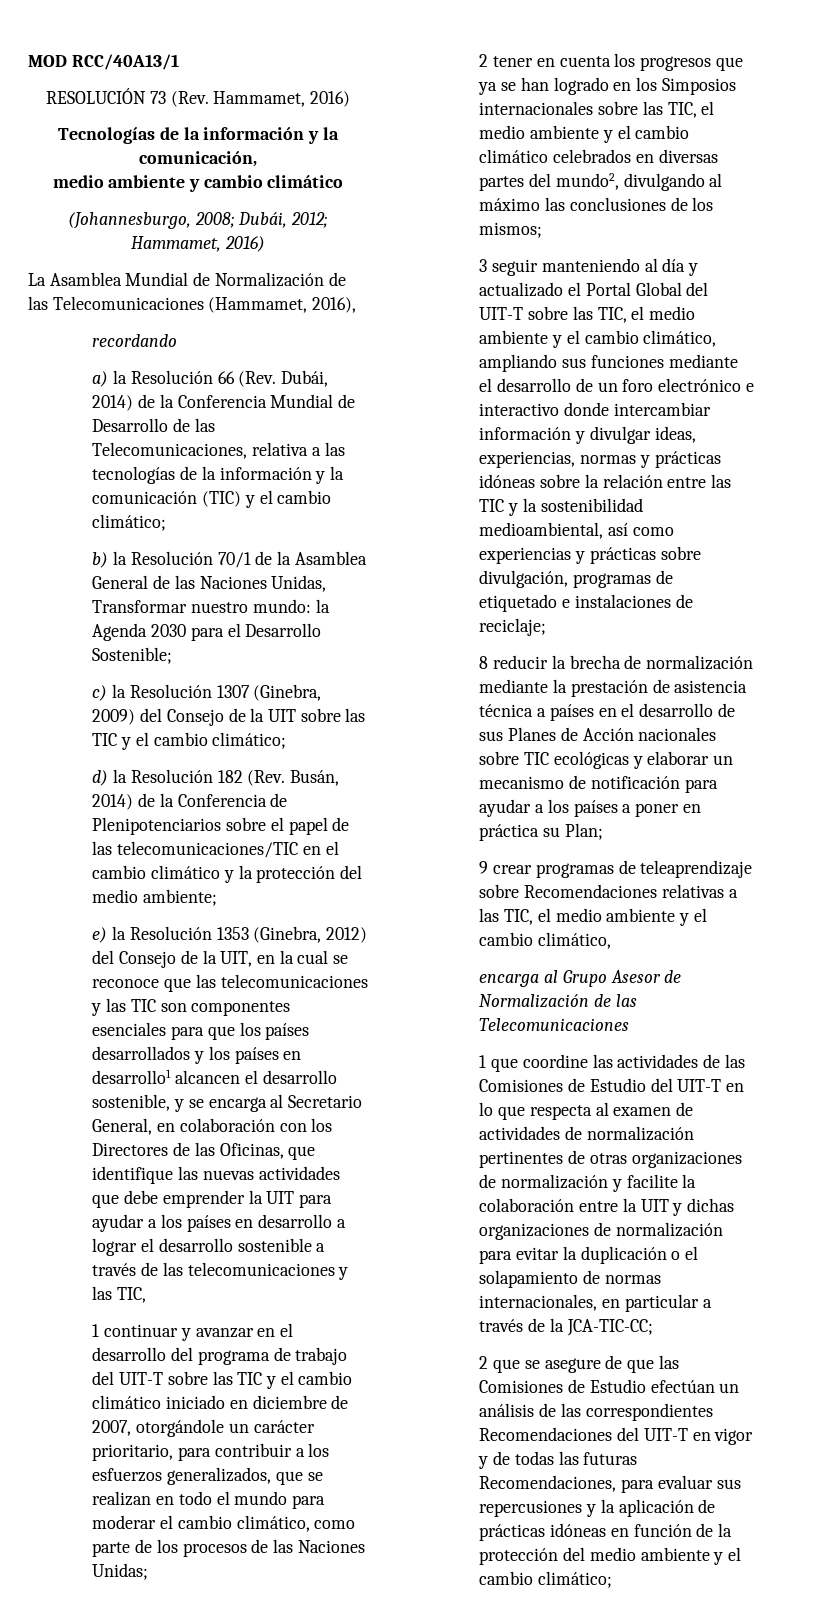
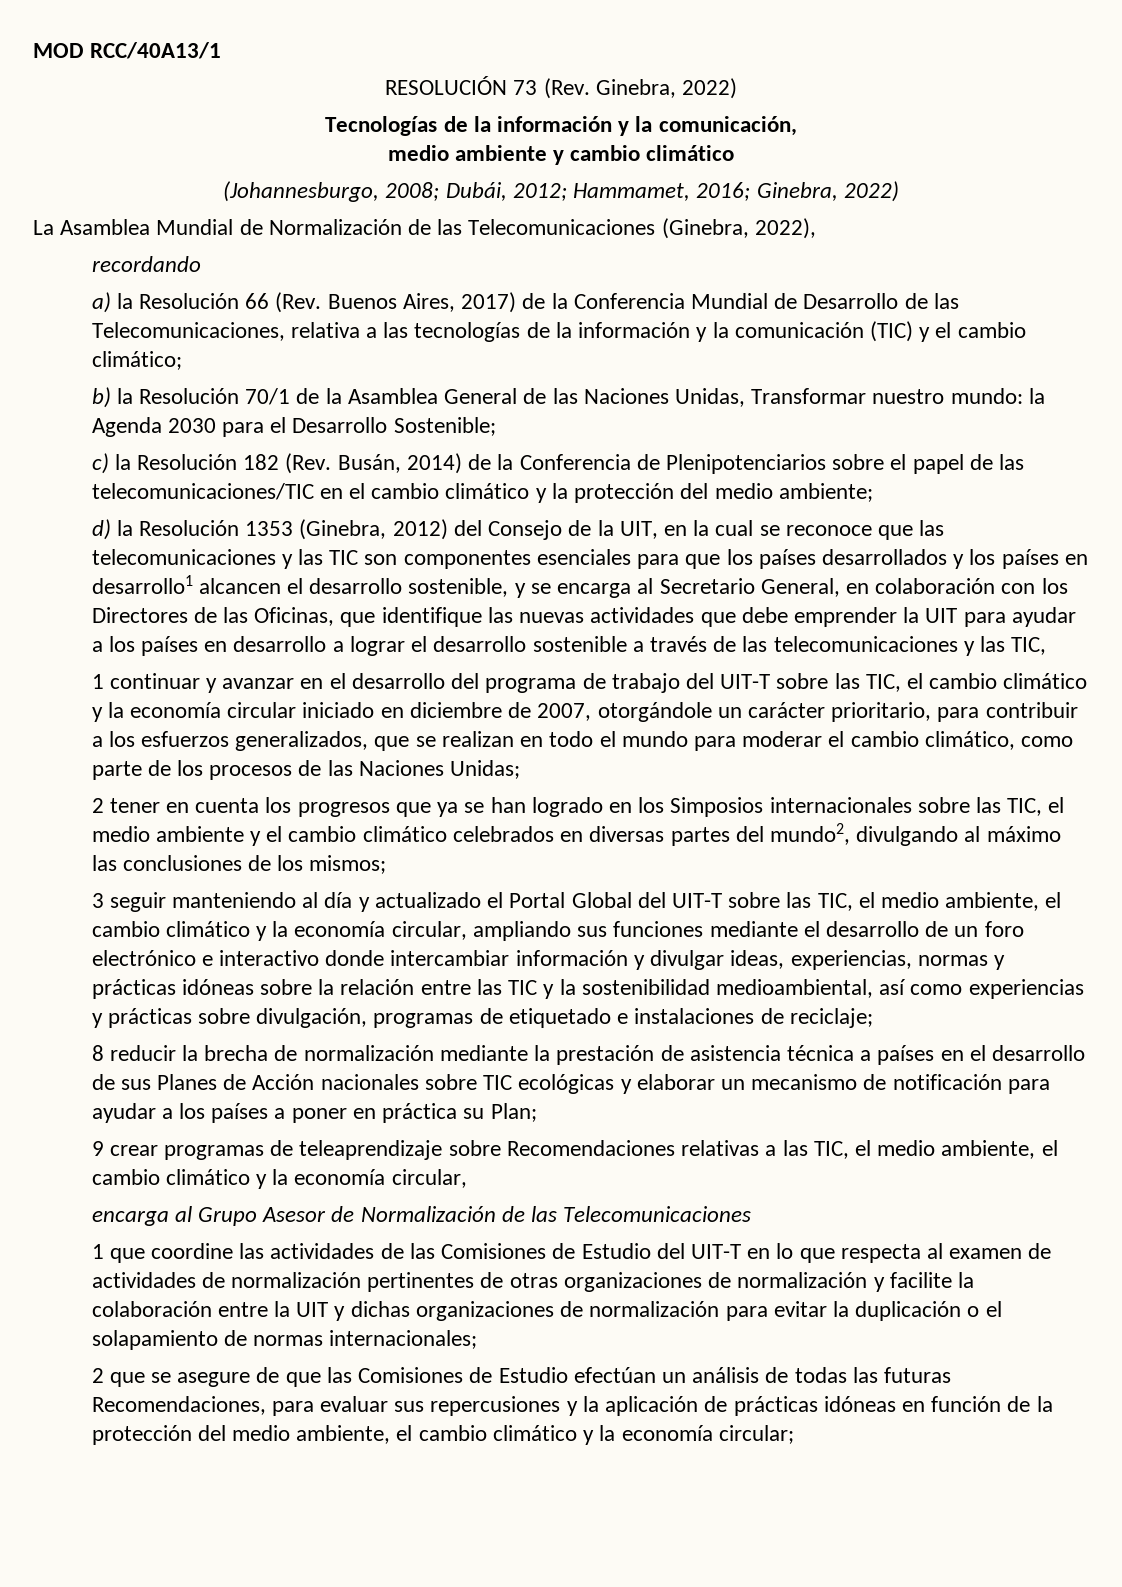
- RESOLUCIÓN 73 (Rev. Hammamet, 2016)
+ RESOLUCIÓN 73 (Rev. Ginebra, 2022)
- (Johannesburgo, 2008; Dubái, 2012; Hammamet, 2016)
+ (Johannesburgo, 2008; Dubái, 2012; Hammamet, 2016; Ginebra, 2022)
- La Asamblea Mundial de Normalización de las Telecomunicaciones (Hammamet, 2016),
+ La Asamblea Mundial de Normalización de las Telecomunicaciones (Ginebra, 2022),
- a) la Resolución 66 (Rev. Dubái, 2014) de la Conferencia Mundial de Desarrollo de las Telecomunicaciones, relativa a las tecnologías de la información y la comunicación (TIC) y el cambio climático;
+ a) la Resolución 66 (Rev. Buenos Aires, 2017) de la Conferencia Mundial de Desarrollo de las Telecomunicaciones, relativa a las tecnologías de la información y la comunicación (TIC) y el cambio climático;
- c) la Resolución 1307 (Ginebra, 2009) del Consejo de la UIT sobre las TIC y el cambio climático;
- d) la Resolución 182 (Rev. Busán, 2014) de la Conferencia de Plenipotenciarios sobre el papel de las telecomunicaciones/TIC en el cambio climático y la protección del medio ambiente;
+ c) la Resolución 182 (Rev. Busán, 2014) de la Conferencia de Plenipotenciarios sobre el papel de las telecomunicaciones/TIC en el cambio climático y la protección del medio ambiente;
- e) la Resolución 1353 (Ginebra, 2012) del Consejo de la UIT, en la cual se reconoce que las telecomunicaciones y las TIC son componentes esenciales para que los países desarrollados y los países en desarrollo1 alcancen el desarrollo sostenible, y se encarga al Secretario General, en colaboración con los Directores de las Oficinas, que identifique las nuevas actividades que debe emprender la UIT para ayudar a los países en desarrollo a lograr el desarrollo sostenible a través de las telecomunicaciones y las TIC,
+ d) la Resolución 1353 (Ginebra, 2012) del Consejo de la UIT, en la cual se reconoce que las telecomunicaciones y las TIC son componentes esenciales para que los países desarrollados y los países en desarrollo1 alcancen el desarrollo sostenible, y se encarga al Secretario General, en colaboración con los Directores de las Oficinas, que identifique las nuevas actividades que debe emprender la UIT para ayudar a los países en desarrollo a lograr el desarrollo sostenible a través de las telecomunicaciones y las TIC,
- 1 continuar y avanzar en el desarrollo del programa de trabajo del UIT-T sobre las TIC y el cambio climático iniciado en diciembre de 2007, otorgándole un carácter prioritario, para contribuir a los esfuerzos generalizados, que se realizan en todo el mundo para moderar el cambio climático, como parte de los procesos de las Naciones Unidas;
+ 1 continuar y avanzar en el desarrollo del programa de trabajo del UIT-T sobre las TIC, el cambio climático y la economía circular iniciado en diciembre de 2007, otorgándole un carácter prioritario, para contribuir a los esfuerzos generalizados, que se realizan en todo el mundo para moderar el cambio climático, como parte de los procesos de las Naciones Unidas;
- 3 seguir manteniendo al día y actualizado el Portal Global del UIT-T sobre las TIC, el medio ambiente y el cambio climático, ampliando sus funciones mediante el desarrollo de un foro electrónico e interactivo donde intercambiar información y divulgar ideas, experiencias, normas y prácticas idóneas sobre la relación entre las TIC y la sostenibilidad medioambiental, así como experiencias y prácticas sobre divulgación, programas de etiquetado e instalaciones de reciclaje;
+ 3 seguir manteniendo al día y actualizado el Portal Global del UIT-T sobre las TIC, el medio ambiente, el cambio climático y la economía circular, ampliando sus funciones mediante el desarrollo de un foro electrónico e interactivo donde intercambiar información y divulgar ideas, experiencias, normas y prácticas idóneas sobre la relación entre las TIC y la sostenibilidad medioambiental, así como experiencias y prácticas sobre divulgación, programas de etiquetado e instalaciones de reciclaje;
- 9 crear programas de teleaprendizaje sobre Recomendaciones relativas a las TIC, el medio ambiente y el cambio climático,
+ 9 crear programas de teleaprendizaje sobre Recomendaciones relativas a las TIC, el medio ambiente, el cambio climático y la economía circular,
- 1 que coordine las actividades de las Comisiones de Estudio del UIT-T en lo que respecta al examen de actividades de normalización pertinentes de otras organizaciones de normalización y facilite la colaboración entre la UIT y dichas organizaciones de normalización para evitar la duplicación o el solapamiento de normas internacionales, en particular a través de la JCA-TIC-CC;
+ 1 que coordine las actividades de las Comisiones de Estudio del UIT-T en lo que respecta al examen de actividades de normalización pertinentes de otras organizaciones de normalización y facilite la colaboración entre la UIT y dichas organizaciones de normalización para evitar la duplicación o el solapamiento de normas internacionales;
- 2 que se asegure de que las Comisiones de Estudio efectúan un análisis de las correspondientes Recomendaciones del UIT-T en vigor y de todas las futuras Recomendaciones, para evaluar sus repercusiones y la aplicación de prácticas idóneas en función de la protección del medio ambiente y el cambio climático;
+ 2 que se asegure de que las Comisiones de Estudio efectúan un análisis de todas las futuras Recomendaciones, para evaluar sus repercusiones y la aplicación de prácticas idóneas en función de la protección del medio ambiente, el cambio climático y la economía circular;

